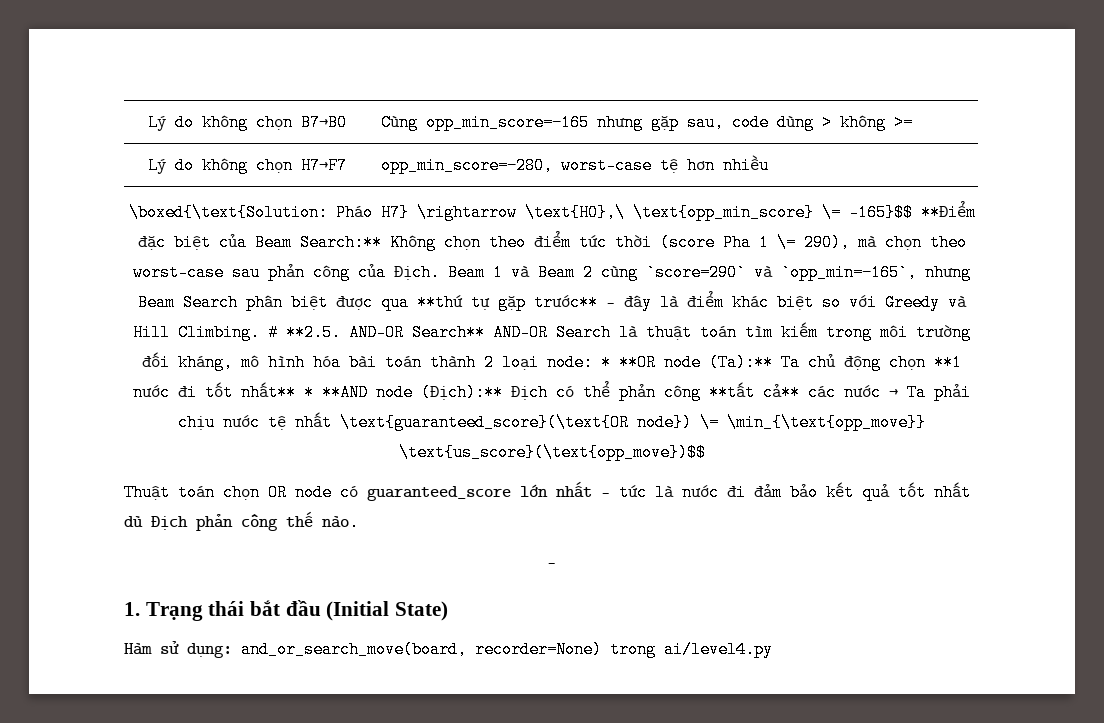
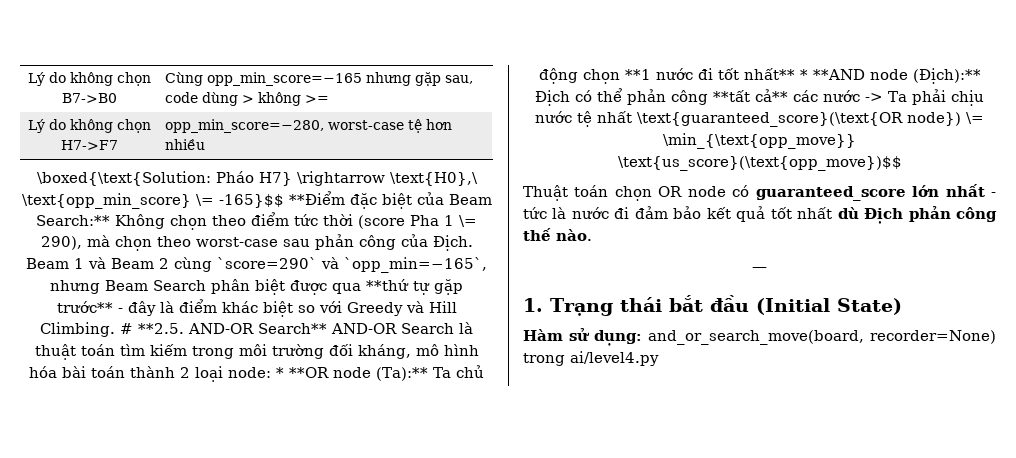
- Lý do không chọn B7→B0 | Cùng opp_min_score=−165 nhưng gặp sau, code dùng > không >=
+ Lý do không chọn B7->B0 | Cùng opp_min_score=−165 nhưng gặp sau, code dùng > không >=
- Lý do không chọn H7→F7 | opp_min_score=−280, worst-case tệ hơn nhiều
+ Lý do không chọn H7->F7 | opp_min_score=−280, worst-case tệ hơn nhiều
- Beam 1 và Beam 2 cùng `score=290` và `opp_min=−165`, nhưng Beam Search phân biệt được qua **thứ tự gặp trước** — đây là điểm khác biệt so với Greedy và Hill Climbing.
+ Beam 1 và Beam 2 cùng `score=290` và `opp_min=−165`, nhưng Beam Search phân biệt được qua **thứ tự gặp trước** - đây là điểm khác biệt so với Greedy và Hill Climbing.
- * **OR node (Ta):** Ta chủ động chọn **1 nước đi tốt nhất** * **AND node (Địch):** Địch có thể phản công **tất cả** các nước → Ta phải chịu nước tệ nhất \text{guaranteed_score}(\text{OR node}) \= \min_{\text{opp_move}} \text{us_score}(\text{opp_move})$$
+ * **OR node (Ta):** Ta chủ động chọn **1 nước đi tốt nhất** * **AND node (Địch):** Địch có thể phản công **tất cả** các nước -> Ta phải chịu nước tệ nhất \text{guaranteed_score}(\text{OR node}) \= \min_{\text{opp_move}} \text{us_score}(\text{opp_move})$$
- Thuật toán chọn OR node có guaranteed_score lớn nhất — tức là nước đi đảm bảo kết quả tốt nhất dù Địch phản công thế nào.
+ Thuật toán chọn OR node có guaranteed_score lớn nhất - tức là nước đi đảm bảo kết quả tốt nhất dù Địch phản công thế nào.

